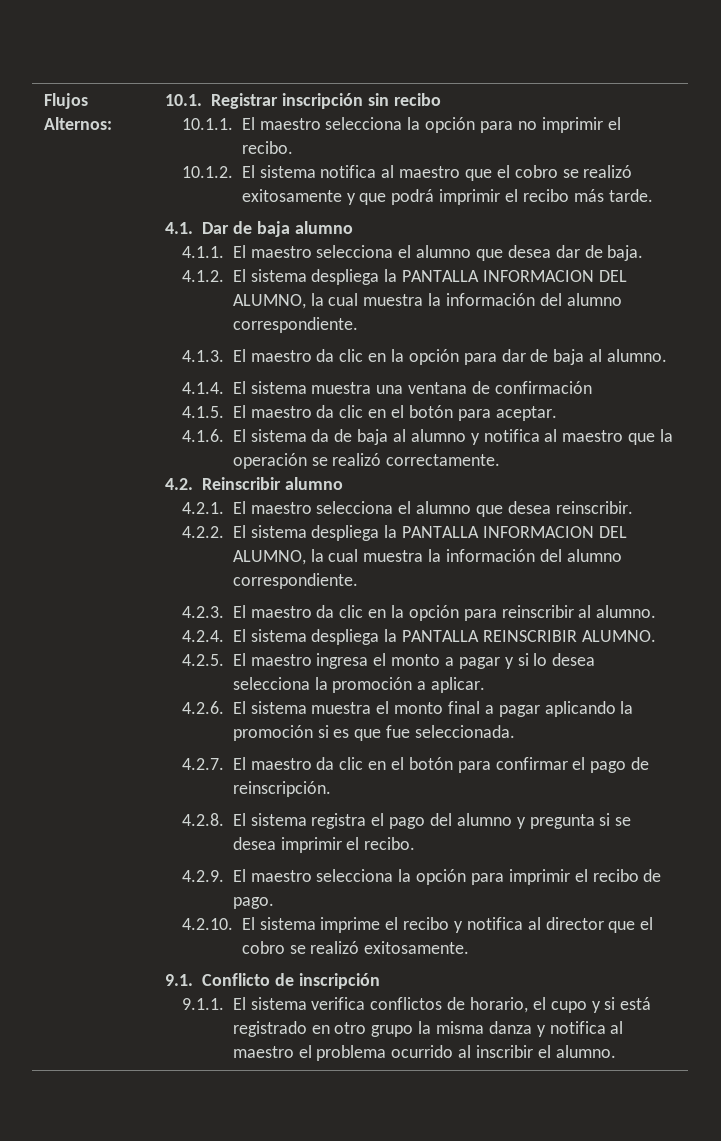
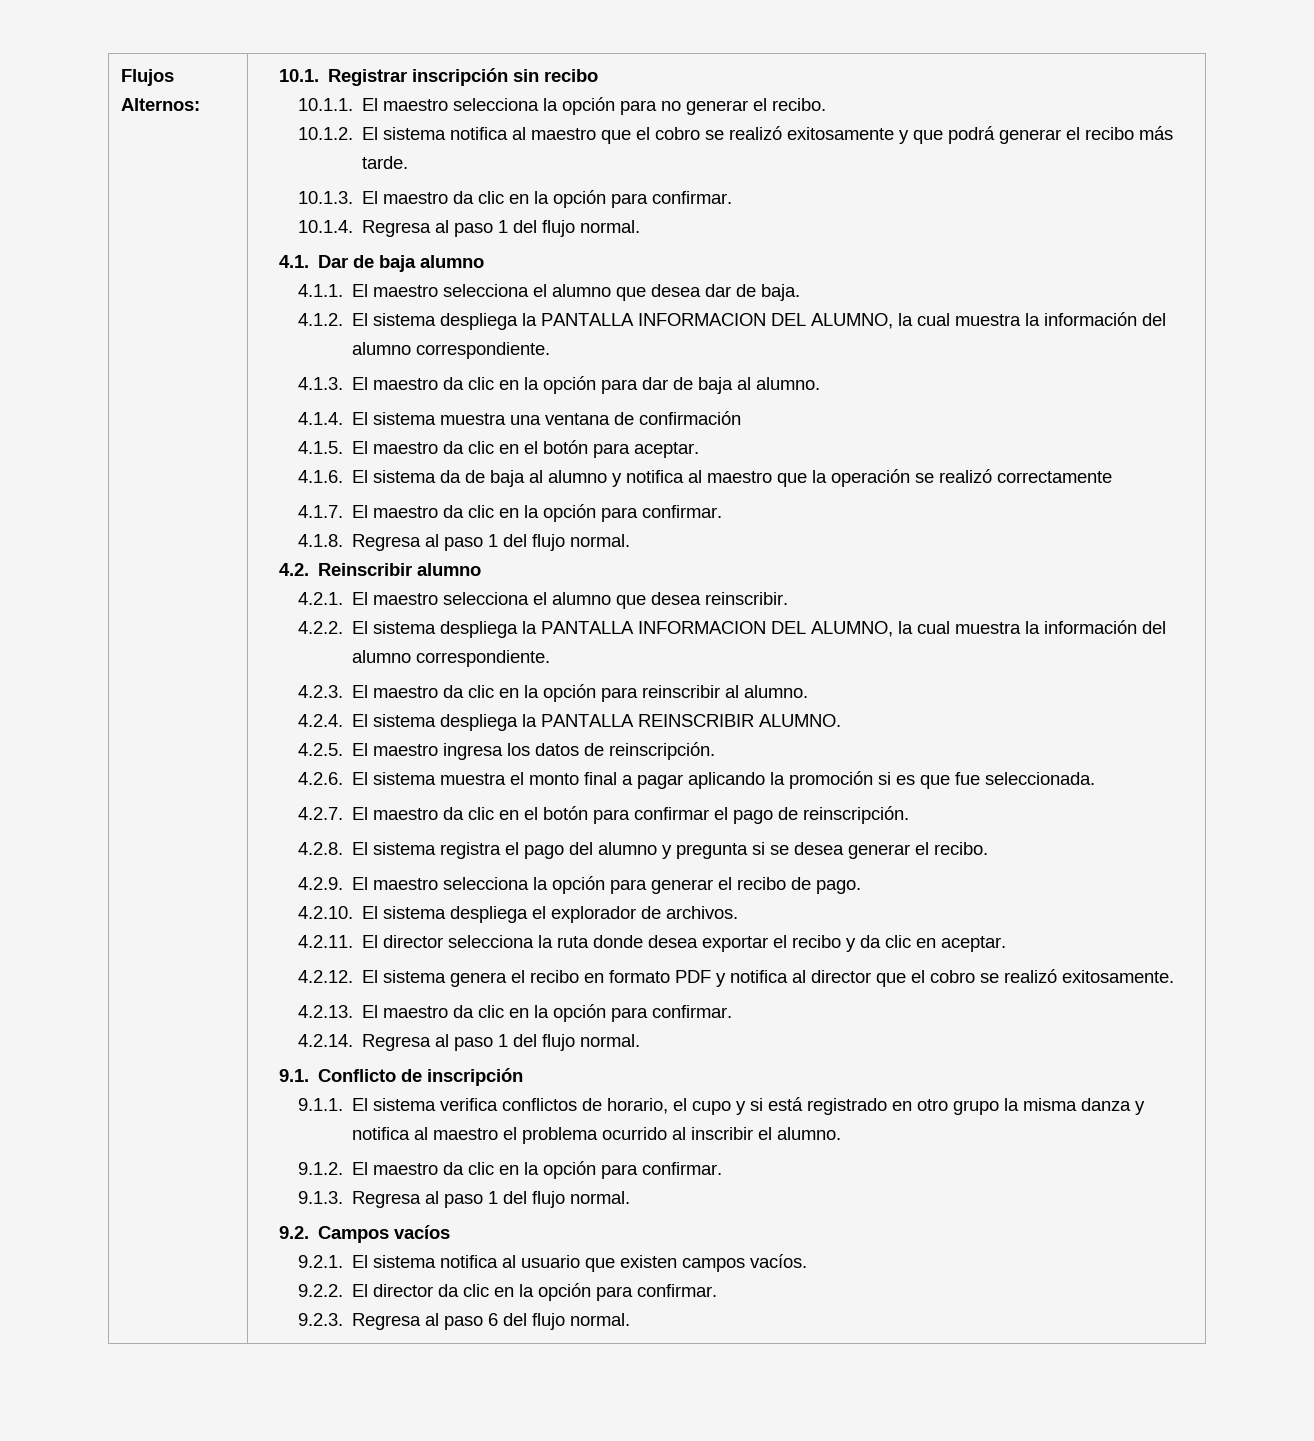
- 10.1.1. El maestro selecciona la opción para no imprimir el recibo.
+ 10.1.1. El maestro selecciona la opción para no generar el recibo.
- 10.1.2. El sistema notifica al maestro que el cobro se realizó exitosamente y que podrá imprimir el recibo más tarde.
+ 10.1.2. El sistema notifica al maestro que el cobro se realizó exitosamente y que podrá generar el recibo más tarde.
+ 10.1.3. El maestro da clic en la opción para confirmar.
+ 10.1.4. Regresa al paso 1 del flujo normal.
- 4.1.6. El sistema da de baja al alumno y notifica al maestro que la operación se realizó correctamente.
+ 4.1.6. El sistema da de baja al alumno y notifica al maestro que la operación se realizó correctamente
+ 4.1.7. El maestro da clic en la opción para confirmar.
+ 4.1.8. Regresa al paso 1 del flujo normal.
- 4.2.5. El maestro ingresa el monto a pagar y si lo desea selecciona la promoción a aplicar.
+ 4.2.5. El maestro ingresa los datos de reinscripción.
- 4.2.8. El sistema registra el pago del alumno y pregunta si se desea imprimir el recibo.
+ 4.2.8. El sistema registra el pago del alumno y pregunta si se desea generar el recibo.
- 4.2.9. El maestro selecciona la opción para imprimir el recibo de pago.
+ 4.2.9. El maestro selecciona la opción para generar el recibo de pago.
- 4.2.10. El sistema imprime el recibo y notifica al director que el cobro se realizó exitosamente.
+ 4.2.10. El sistema despliega el explorador de archivos.
+ 4.2.11. El director selecciona la ruta donde desea exportar el recibo y da clic en aceptar.
+ 4.2.12. El sistema genera el recibo en formato PDF y notifica al director que el cobro se realizó exitosamente.
+ 4.2.13. El maestro da clic en la opción para confirmar.
+ 4.2.14. Regresa al paso 1 del flujo normal.
+ 9.1.2. El maestro da clic en la opción para confirmar.
+ 9.1.3. Regresa al paso 1 del flujo normal.
+ 9.2. Campos vacíos
+ 9.2.1. El sistema notifica al usuario que existen campos vacíos.
+ 9.2.2. El director da clic en la opción para confirmar.
+ 9.2.3. Regresa al paso 6 del flujo normal.

